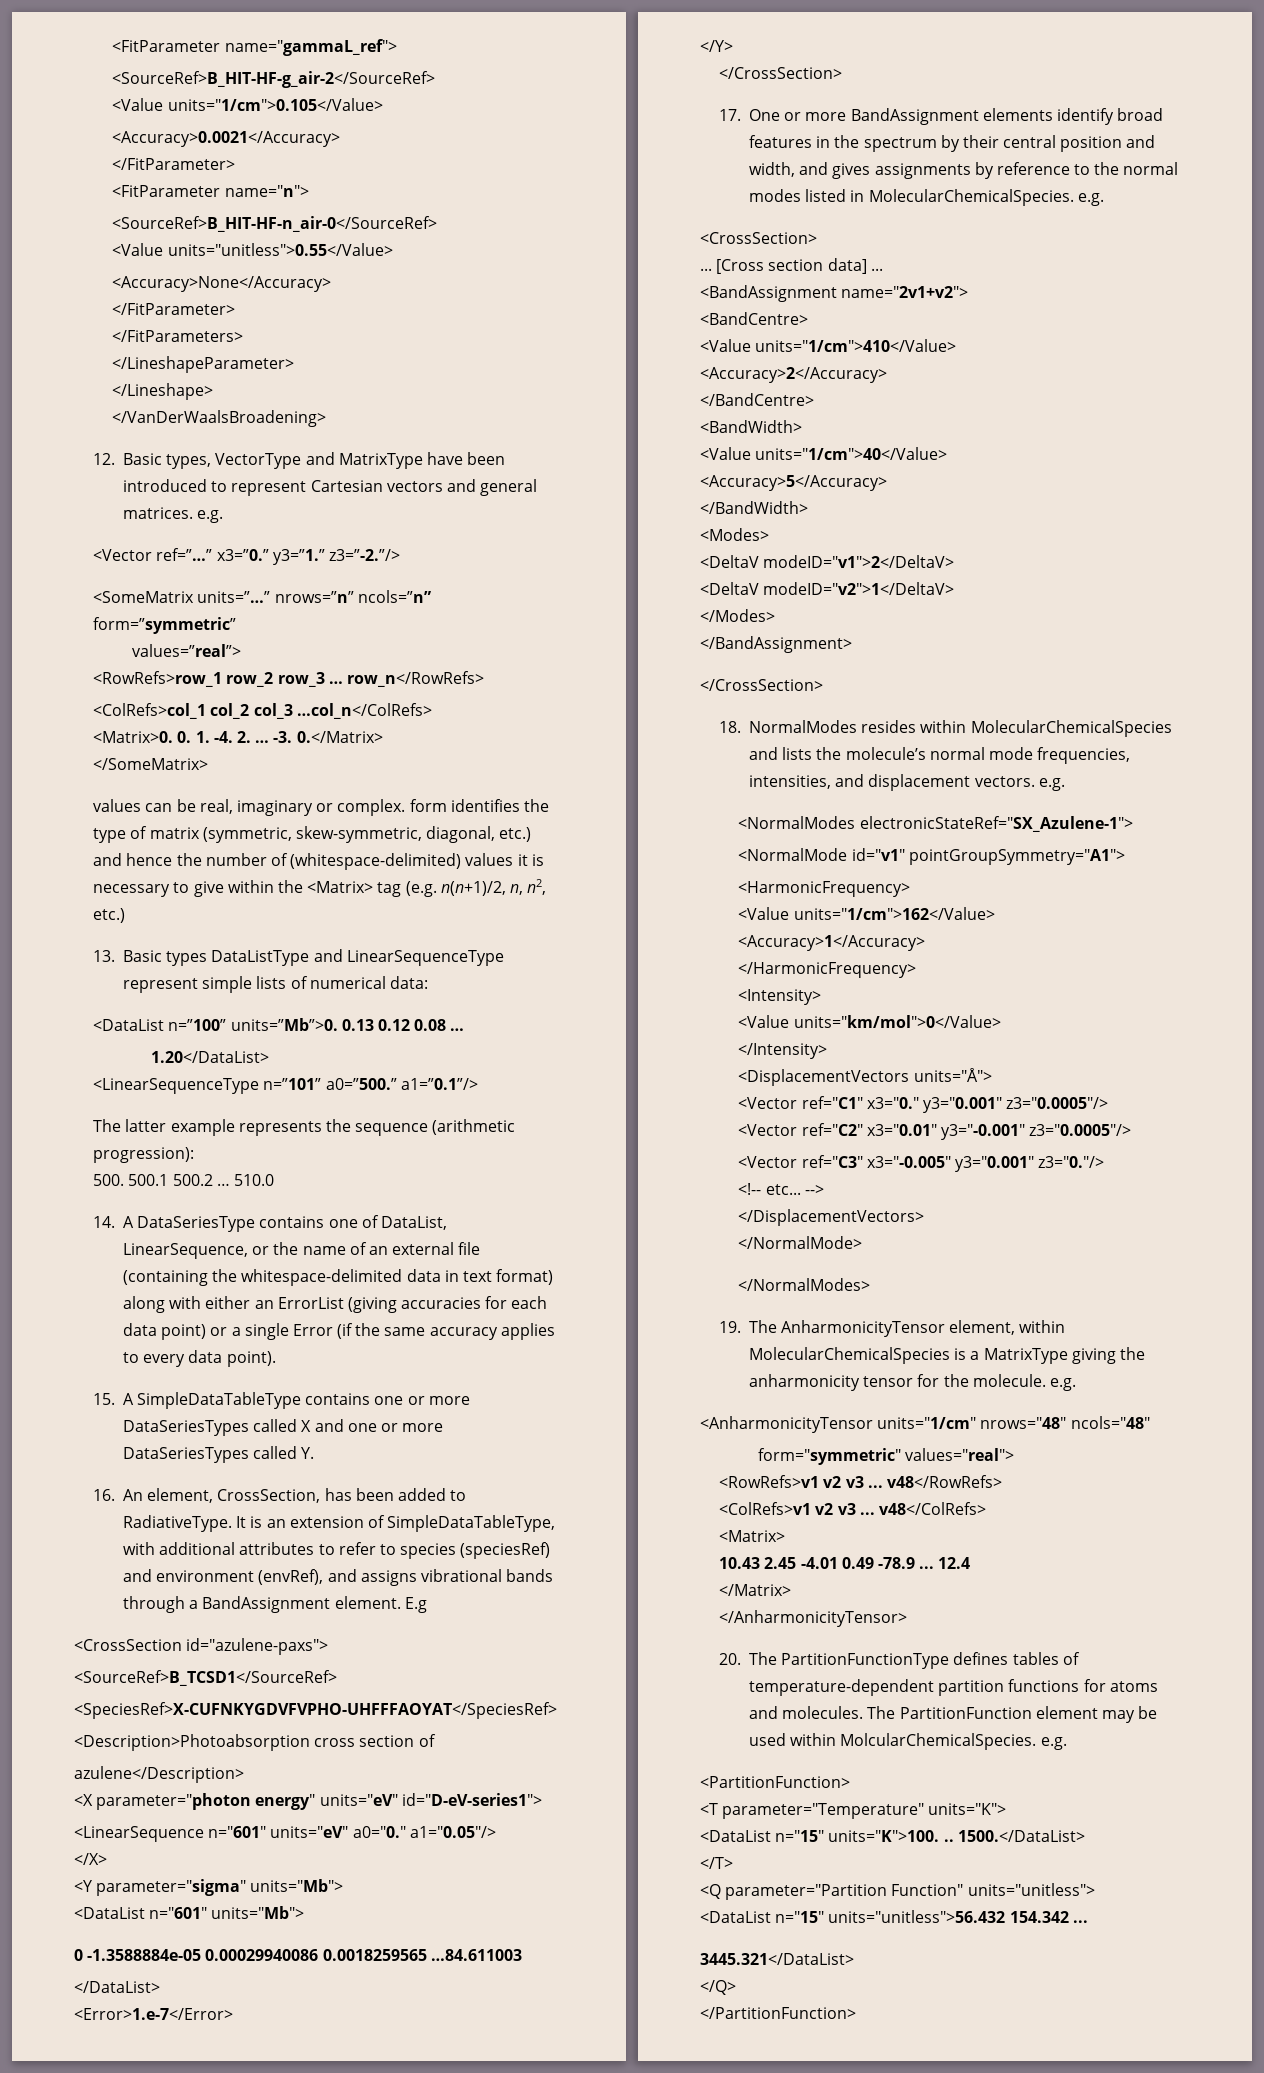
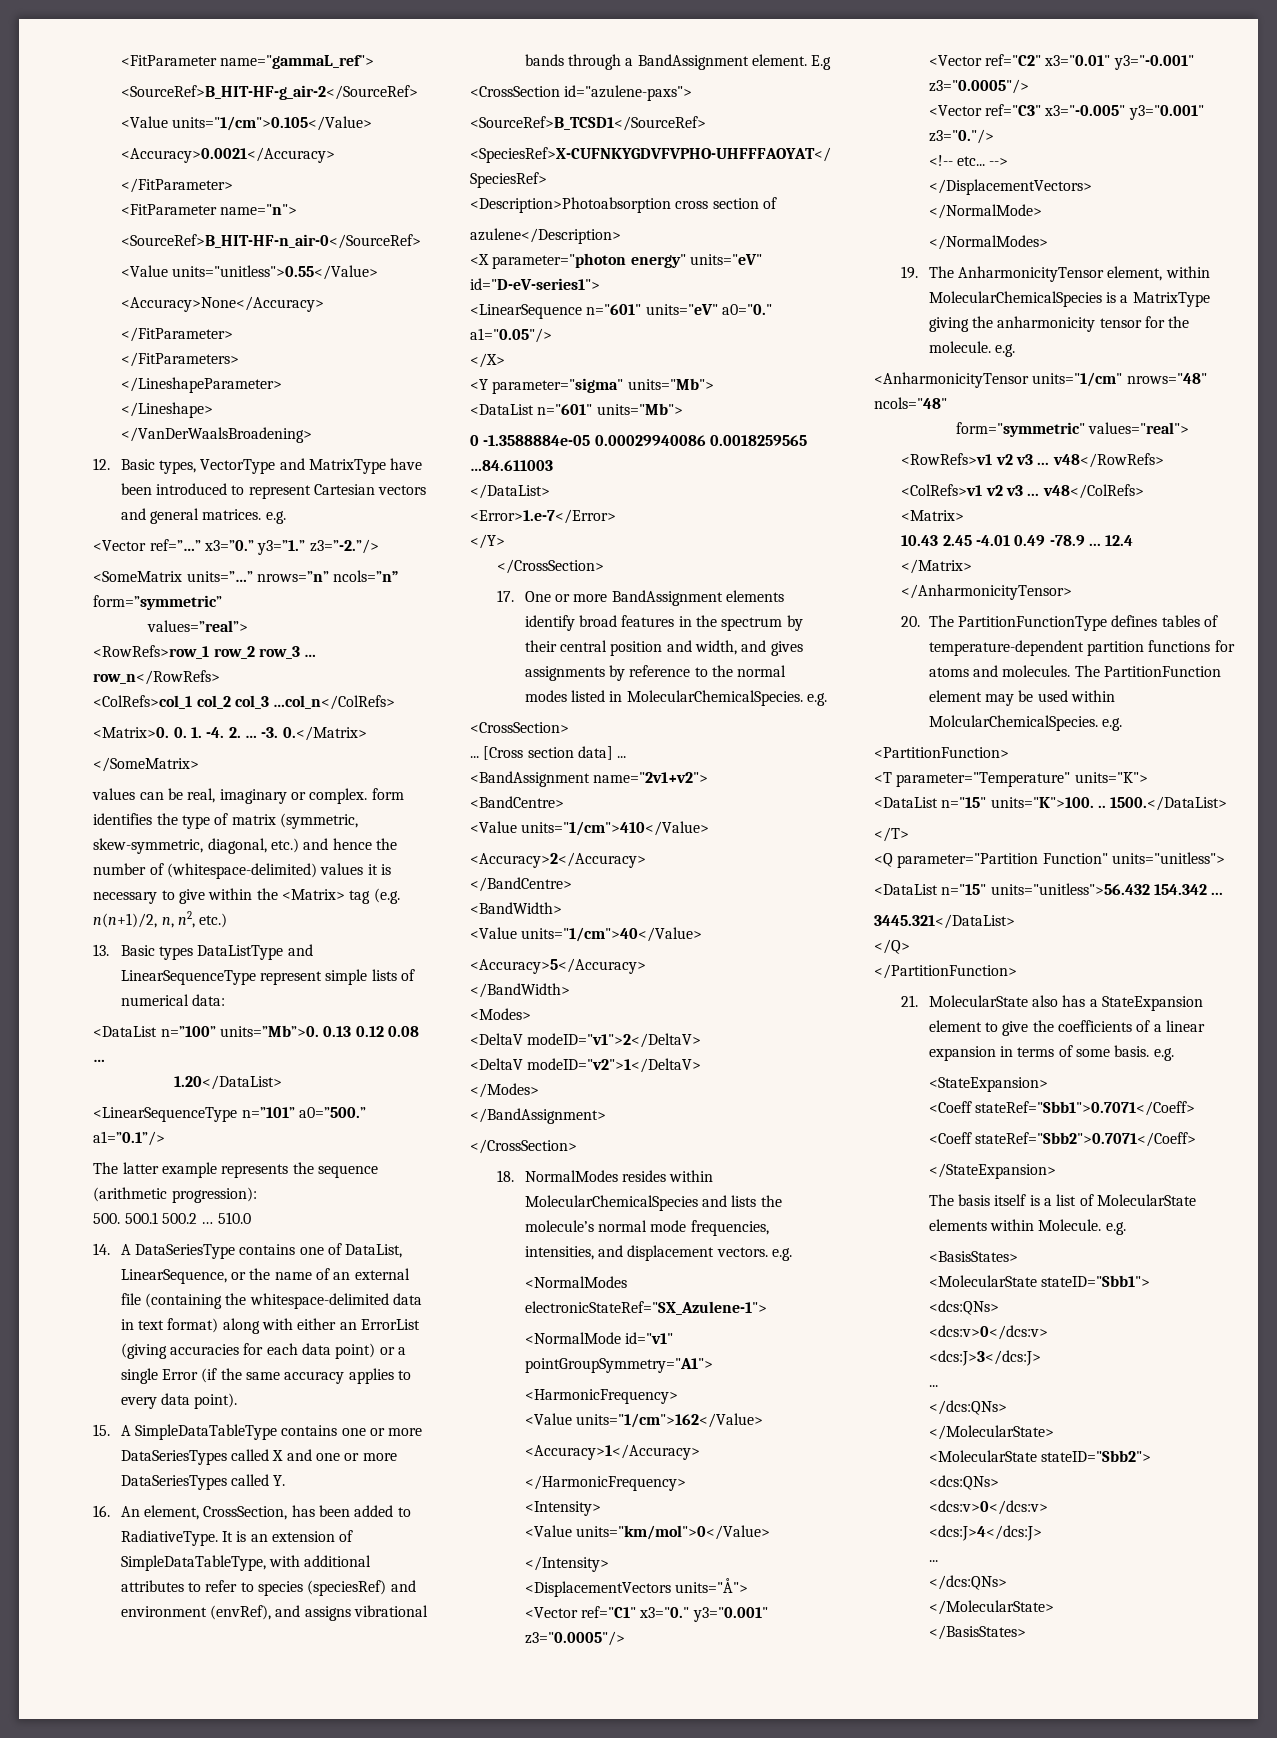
+ 21. MolecularState also has a StateExpansion element to give the coefficients of a linear expansion in terms of some basis. e.g.
+ <StateExpansion>
+ <Coeff stateRef="Sbb1">0.7071</Coeff>
+ <Coeff stateRef="Sbb2">0.7071</Coeff>
+ </StateExpansion>
+ The basis itself is a list of MolecularState elements within Molecule. e.g.
+ <BasisStates>
+ <MolecularState stateID="Sbb1">
+ <dcs:QNs>
+ <dcs:v>0</dcs:v>
+ <dcs:J>3</dcs:J>
+ ...
+ </dcs:QNs>
+ </MolecularState>
+ <MolecularState stateID="Sbb2">
+ <dcs:QNs>
+ <dcs:v>0</dcs:v>
+ <dcs:J>4</dcs:J>
+ ...
+ </dcs:QNs>
+ </MolecularState>
+ </BasisStates>

